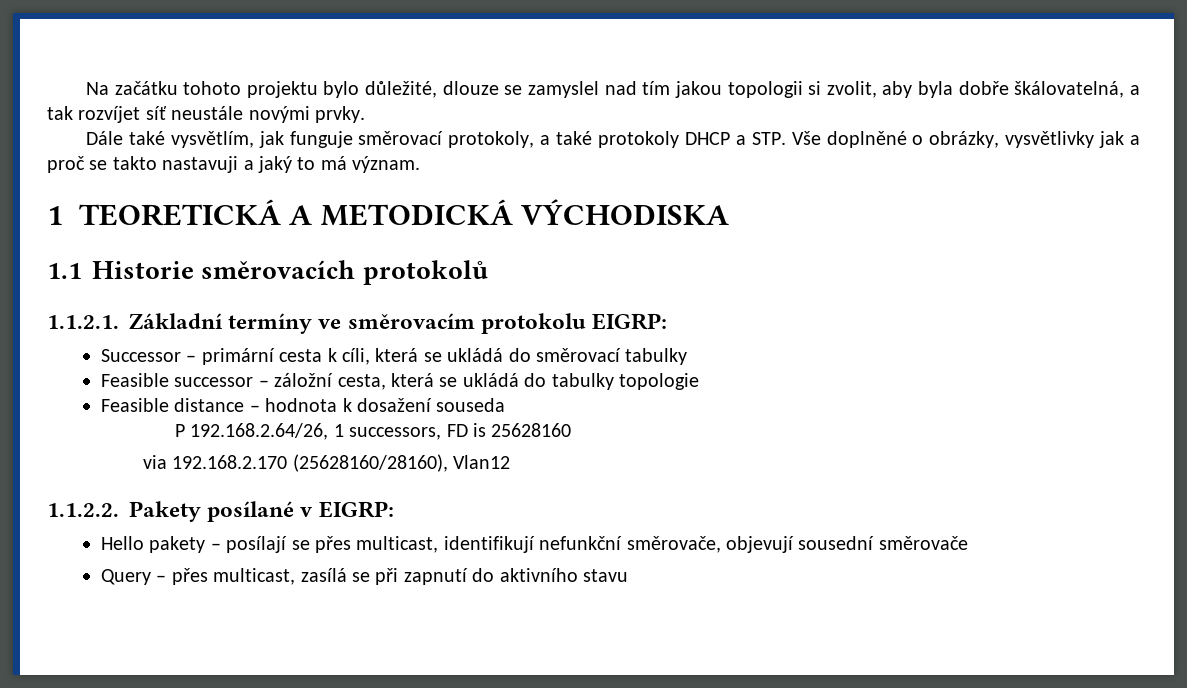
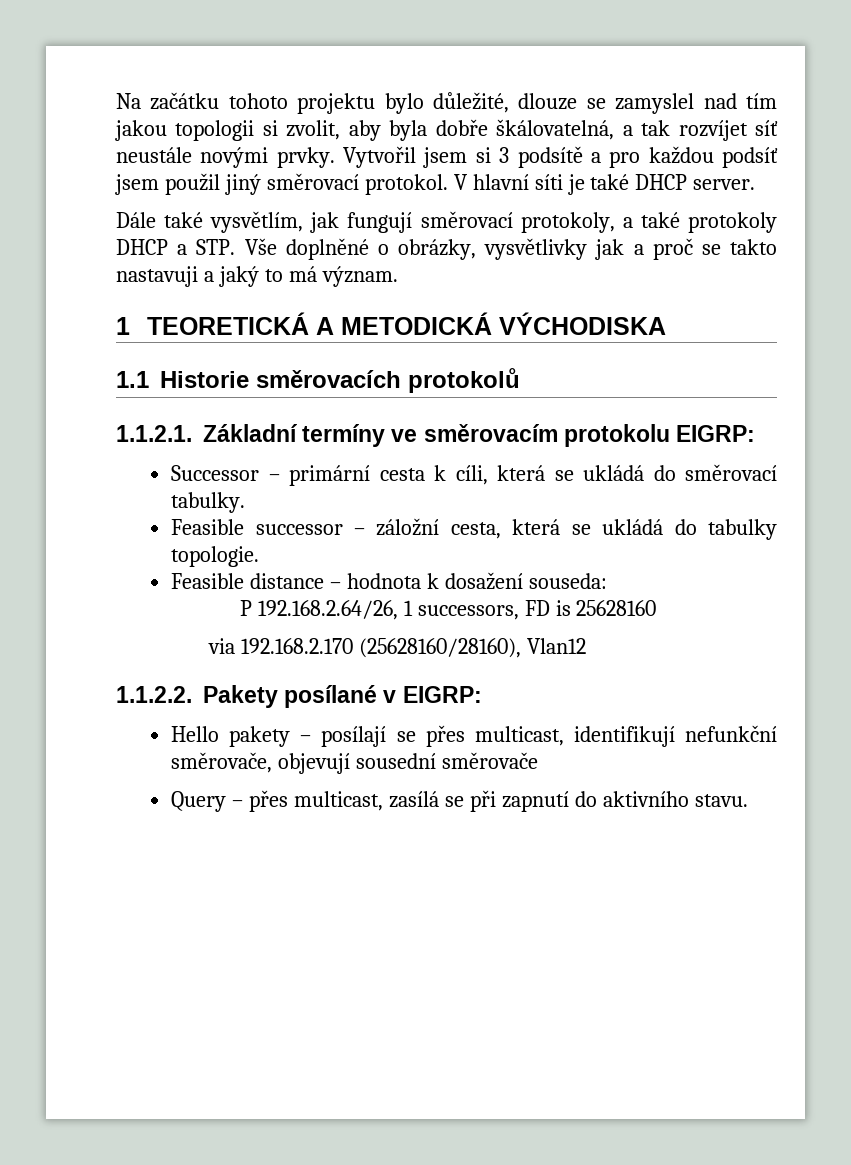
+ Vytvořil jsem si 3 podsítě a pro každou podsíť jsem použil jiný směrovací protokol. V hlavní síti je také DHCP server.
- Dále také vysvětlím, jak funguje směrovací protokoly, a také protokoly DHCP a STP. Vše doplněné o obrázky, vysvětlivky jak a proč se takto nastavuji a jaký to má význam.
+ Dále také vysvětlím, jak fungují směrovací protokoly, a také protokoly DHCP a STP. Vše doplněné o obrázky, vysvětlivky jak a proč se takto nastavuji a jaký to má význam.
- Successor – primární cesta k cíli, která se ukládá do směrovací tabulky
+ Successor – primární cesta k cíli, která se ukládá do směrovací tabulky.
- Feasible successor – záložní cesta, která se ukládá do tabulky topologie
+ Feasible successor – záložní cesta, která se ukládá do tabulky topologie.
- Feasible distance – hodnota k dosažení souseda
+ Feasible distance – hodnota k dosažení souseda:
- Query – přes multicast, zasílá se při zapnutí do aktivního stavu
+ Query – přes multicast, zasílá se při zapnutí do aktivního stavu.

